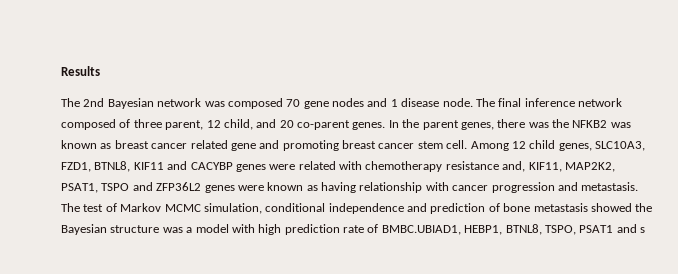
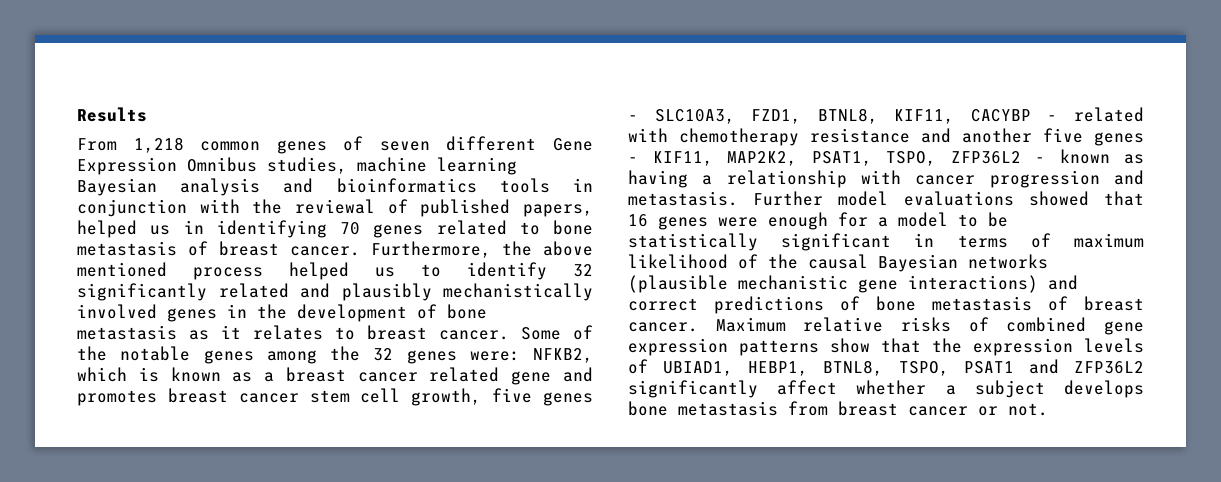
- The 2nd Bayesian network was composed 70 gene nodes and 1 disease node. The final inference network composed of three parent, 12 child, and 20 co-parent genes. In the parent genes, there was the NFKB2 was known as breast cancer related gene and promoting breast cancer stem cell. Among 12 child genes, SLC10A3, FZD1, BTNL8, KIF11 and CACYBP genes were related with chemotherapy resistance and, KIF11, MAP2K2, PSAT1, TSPO and ZFP36L2 genes were known as having relationship with cancer progression and metastasis.
+ From 1,218 common genes of seven different Gene Expression Omnibus studies, machine learning Bayesian analysis and bioinformatics tools in conjunction with the reviewal of published papers, helped us in identifying 70 genes related to bone metastasis of breast cancer. Furthermore, the above mentioned process helped us to identify 32 significantly related and plausibly mechanistically involved genes in the development of bone metastasis as it relates to breast cancer. Some of the notable genes among the 32 genes were: NFKB2, which is known as a breast cancer related gene and promotes breast cancer stem cell growth, five genes - SLC10A3, FZD1, BTNL8, KIF11, CACYBP - related with chemotherapy resistance and another five genes - KIF11, MAP2K2, PSAT1, TSPO, ZFP36L2 - known as having a relationship with cancer progression and metastasis.
- The test of Markov MCMC simulation, conditional independence and prediction of bone metastasis showed the Bayesian structure was a model with high prediction rate of BMBC.UBIAD1, HEBP1, BTNL8, TSPO, PSAT1 and s
+ Further model evaluations showed that 16 genes were enough for a model to be statistically significant in terms of maximum likelihood of the causal Bayesian networks (plausible mechanistic gene interactions) and correct predictions of bone metastasis of breast cancer. Maximum relative risks of combined gene expression patterns show that the expression levels of UBIAD1, HEBP1, BTNL8, TSPO, PSAT1 and ZFP36L2 significantly affect whether a subject develops bone metastasis from breast cancer or not.

